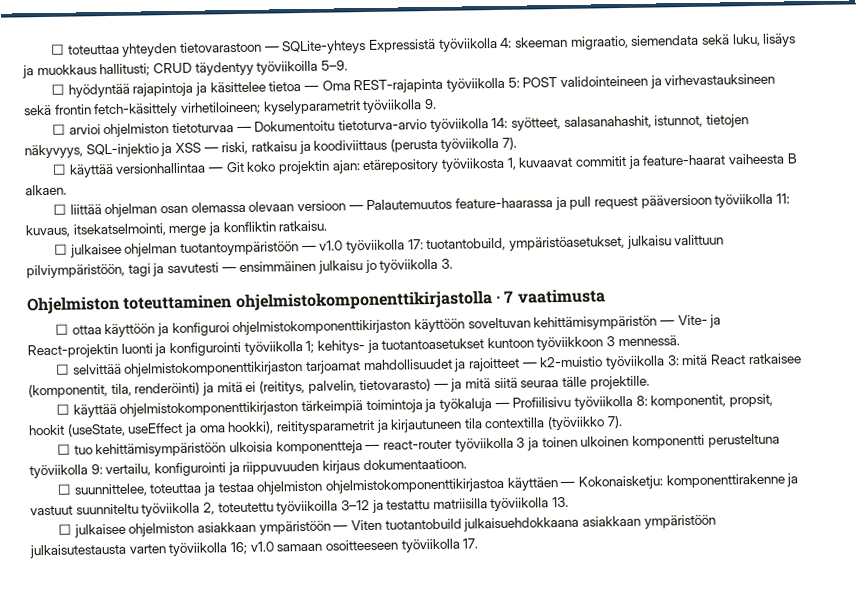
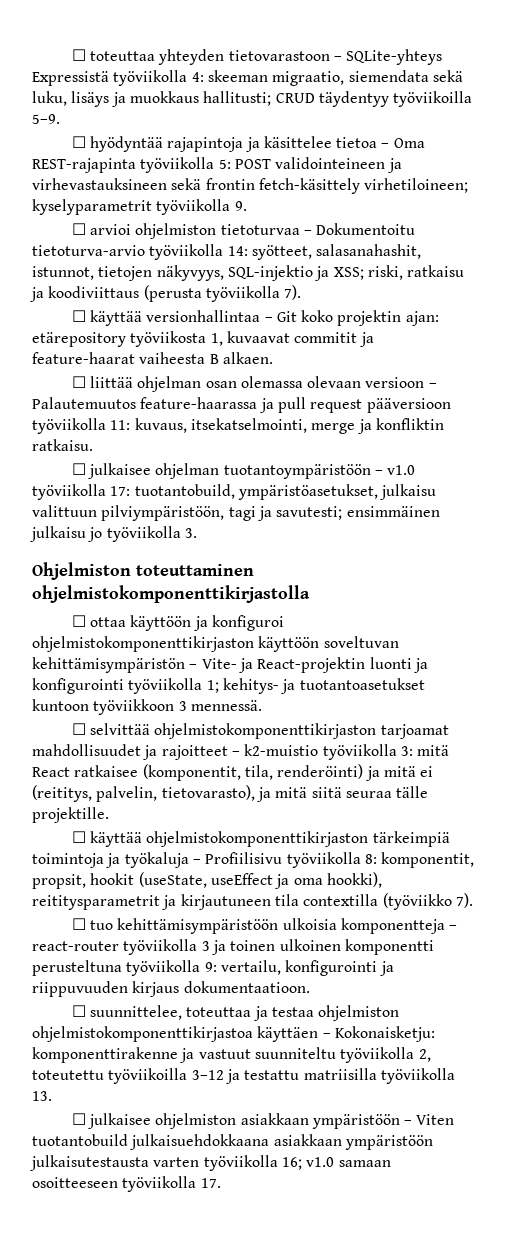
- ☐ toteuttaa yhteyden tietovarastoon — SQLite-yhteys Expressistä työviikolla 4: skeeman migraatio, siemendata sekä luku, lisäys ja muokkaus hallitusti; CRUD täydentyy työviikoilla 5–9.
+ ☐ toteuttaa yhteyden tietovarastoon – SQLite-yhteys Expressistä työviikolla 4: skeeman migraatio, siemendata sekä luku, lisäys ja muokkaus hallitusti; CRUD täydentyy työviikoilla 5–9.
- ☐ hyödyntää rajapintoja ja käsittelee tietoa — Oma REST-rajapinta työviikolla 5: POST validointeineen ja virhevastauksineen sekä frontin fetch-käsittely virhetiloineen; kyselyparametrit työviikolla 9.
+ ☐ hyödyntää rajapintoja ja käsittelee tietoa – Oma REST-rajapinta työviikolla 5: POST validointeineen ja virhevastauksineen sekä frontin fetch-käsittely virhetiloineen; kyselyparametrit työviikolla 9.
- ☐ arvioi ohjelmiston tietoturvaa — Dokumentoitu tietoturva-arvio työviikolla 14: syötteet, salasanahashit, istunnot, tietojen näkyvyys, SQL-injektio ja XSS — riski, ratkaisu ja koodiviittaus (perusta työviikolla 7).
+ ☐ arvioi ohjelmiston tietoturvaa – Dokumentoitu tietoturva-arvio työviikolla 14: syötteet, salasanahashit, istunnot, tietojen näkyvyys, SQL-injektio ja XSS; riski, ratkaisu ja koodiviittaus (perusta työviikolla 7).
- ☐ käyttää versionhallintaa — Git koko projektin ajan: etärepository työviikosta 1, kuvaavat commitit ja feature-haarat vaiheesta B alkaen.
+ ☐ käyttää versionhallintaa – Git koko projektin ajan: etärepository työviikosta 1, kuvaavat commitit ja feature-haarat vaiheesta B alkaen.
- ☐ liittää ohjelman osan olemassa olevaan versioon — Palautemuutos feature-haarassa ja pull request pääversioon työviikolla 11: kuvaus, itsekatselmointi, merge ja konfliktin ratkaisu.
+ ☐ liittää ohjelman osan olemassa olevaan versioon – Palautemuutos feature-haarassa ja pull request pääversioon työviikolla 11: kuvaus, itsekatselmointi, merge ja konfliktin ratkaisu.
- ☐ julkaisee ohjelman tuotantoympäristöön — v1.0 työviikolla 17: tuotantobuild, ympäristöasetukset, julkaisu valittuun pilviympäristöön, tagi ja savutesti — ensimmäinen julkaisu jo työviikolla 3.
+ ☐ julkaisee ohjelman tuotantoympäristöön – v1.0 työviikolla 17: tuotantobuild, ympäristöasetukset, julkaisu valittuun pilviympäristöön, tagi ja savutesti; ensimmäinen julkaisu jo työviikolla 3.
- Ohjelmiston toteuttaminen ohjelmistokomponenttikirjastolla · 7 vaatimusta
+ Ohjelmiston toteuttaminen ohjelmistokomponenttikirjastolla
- ☐ ottaa käyttöön ja konfiguroi ohjelmistokomponenttikirjaston käyttöön soveltuvan kehittämisympäristön — Vite- ja React-projektin luonti ja konfigurointi työviikolla 1; kehitys- ja tuotantoasetukset kuntoon työviikkoon 3 mennessä.
+ ☐ ottaa käyttöön ja konfiguroi ohjelmistokomponenttikirjaston käyttöön soveltuvan kehittämisympäristön – Vite- ja React-projektin luonti ja konfigurointi työviikolla 1; kehitys- ja tuotantoasetukset kuntoon työviikkoon 3 mennessä.
- ☐ selvittää ohjelmistokomponenttikirjaston tarjoamat mahdollisuudet ja rajoitteet — k2-muistio työviikolla 3: mitä React ratkaisee (komponentit, tila, renderöinti) ja mitä ei (reititys, palvelin, tietovarasto) — ja mitä siitä seuraa tälle projektille.
+ ☐ selvittää ohjelmistokomponenttikirjaston tarjoamat mahdollisuudet ja rajoitteet – k2-muistio työviikolla 3: mitä React ratkaisee (komponentit, tila, renderöinti) ja mitä ei (reititys, palvelin, tietovarasto), ja mitä siitä seuraa tälle projektille.
- ☐ käyttää ohjelmistokomponenttikirjaston tärkeimpiä toimintoja ja työkaluja — Profiilisivu työviikolla 8: komponentit, propsit, hookit (useState, useEffect ja oma hookki), reititysparametrit ja kirjautuneen tila contextilla (työviikko 7).
+ ☐ käyttää ohjelmistokomponenttikirjaston tärkeimpiä toimintoja ja työkaluja – Profiilisivu työviikolla 8: komponentit, propsit, hookit (useState, useEffect ja oma hookki), reititysparametrit ja kirjautuneen tila contextilla (työviikko 7).
- ☐ tuo kehittämisympäristöön ulkoisia komponentteja — react-router työviikolla 3 ja toinen ulkoinen komponentti perusteltuna työviikolla 9: vertailu, konfigurointi ja riippuvuuden kirjaus dokumentaatioon.
+ ☐ tuo kehittämisympäristöön ulkoisia komponentteja – react-router työviikolla 3 ja toinen ulkoinen komponentti perusteltuna työviikolla 9: vertailu, konfigurointi ja riippuvuuden kirjaus dokumentaatioon.
- ☐ suunnittelee, toteuttaa ja testaa ohjelmiston ohjelmistokomponenttikirjastoa käyttäen — Kokonaisketju: komponenttirakenne ja vastuut suunniteltu työviikolla 2, toteutettu työviikoilla 3–12 ja testattu matriisilla työviikolla 13.
+ ☐ suunnittelee, toteuttaa ja testaa ohjelmiston ohjelmistokomponenttikirjastoa käyttäen – Kokonaisketju: komponenttirakenne ja vastuut suunniteltu työviikolla 2, toteutettu työviikoilla 3–12 ja testattu matriisilla työviikolla 13.
- ☐ julkaisee ohjelmiston asiakkaan ympäristöön — Viten tuotantobuild julkaisuehdokkaana asiakkaan ympäristöön julkaisutestausta varten työviikolla 16; v1.0 samaan osoitteeseen työviikolla 17.
+ ☐ julkaisee ohjelmiston asiakkaan ympäristöön – Viten tuotantobuild julkaisuehdokkaana asiakkaan ympäristöön julkaisutestausta varten työviikolla 16; v1.0 samaan osoitteeseen työviikolla 17.

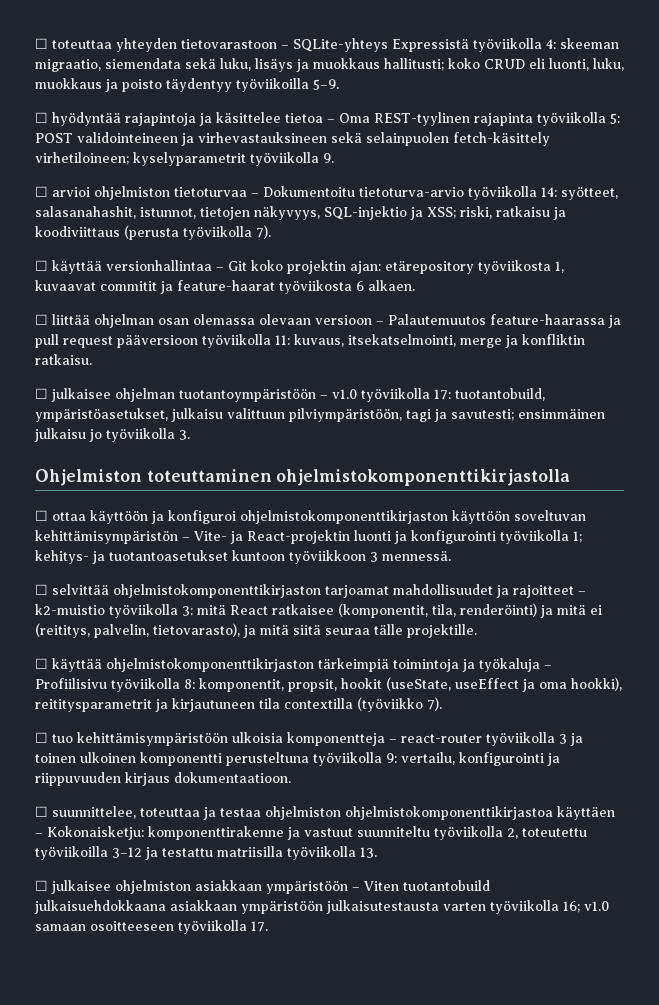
- ☐ toteuttaa yhteyden tietovarastoon – SQLite-yhteys Expressistä työviikolla 4: skeeman migraatio, siemendata sekä luku, lisäys ja muokkaus hallitusti; CRUD täydentyy työviikoilla 5–9.
+ ☐ toteuttaa yhteyden tietovarastoon – SQLite-yhteys Expressistä työviikolla 4: skeeman migraatio, siemendata sekä luku, lisäys ja muokkaus hallitusti; koko CRUD eli luonti, luku, muokkaus ja poisto täydentyy työviikoilla 5–9.
- ☐ hyödyntää rajapintoja ja käsittelee tietoa – Oma REST-rajapinta työviikolla 5: POST validointeineen ja virhevastauksineen sekä frontin fetch-käsittely virhetiloineen; kyselyparametrit työviikolla 9.
+ ☐ hyödyntää rajapintoja ja käsittelee tietoa – Oma REST-tyylinen rajapinta työviikolla 5: POST validointeineen ja virhevastauksineen sekä selainpuolen fetch-käsittely virhetiloineen; kyselyparametrit työviikolla 9.
- ☐ käyttää versionhallintaa – Git koko projektin ajan: etärepository työviikosta 1, kuvaavat commitit ja feature-haarat vaiheesta B alkaen.
+ ☐ käyttää versionhallintaa – Git koko projektin ajan: etärepository työviikosta 1, kuvaavat commitit ja feature-haarat työviikosta 6 alkaen.

